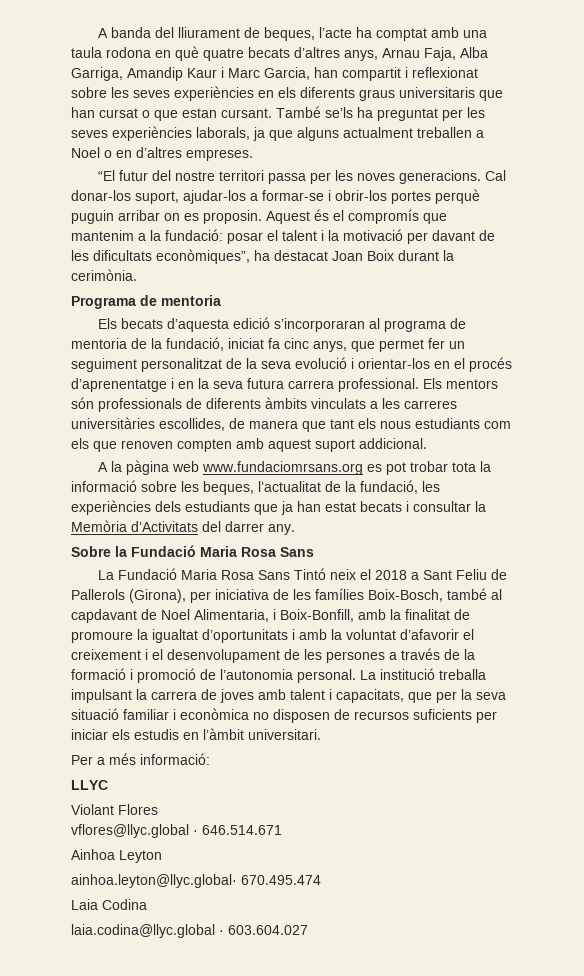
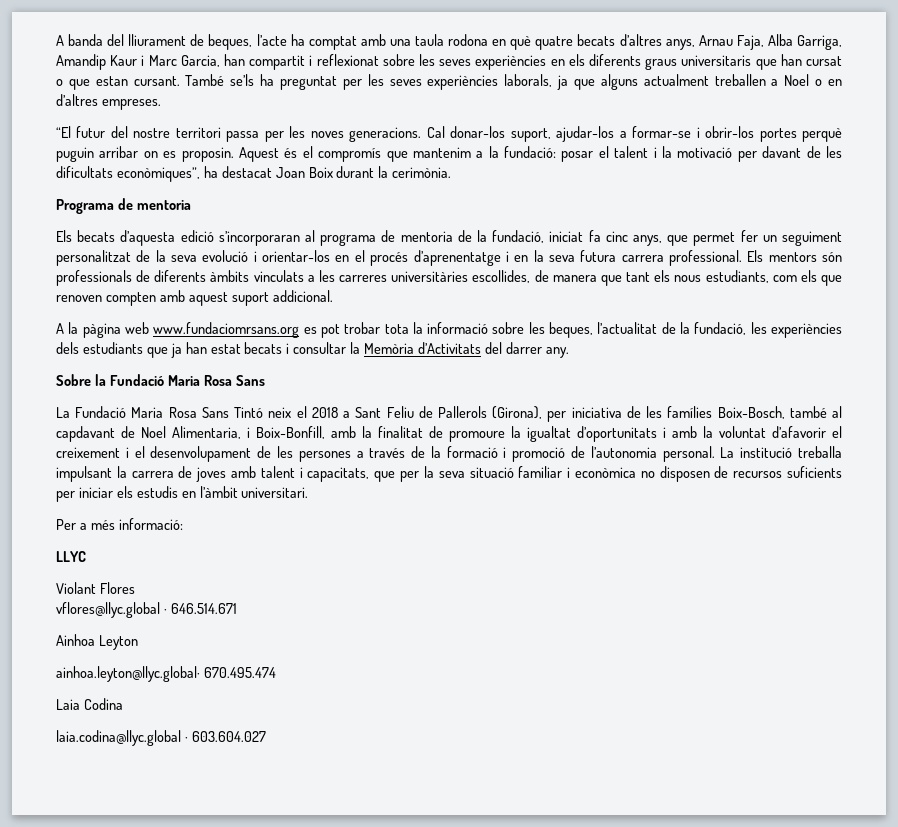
- Els mentors són professionals de diferents àmbits vinculats a les carreres universitàries escollides, de manera que tant els nous estudiants com els que renoven compten amb aquest suport addicional.
+ Els mentors són professionals de diferents àmbits vinculats a les carreres universitàries escollides, de manera que tant els nous estudiants, com els que renoven compten amb aquest suport addicional.

